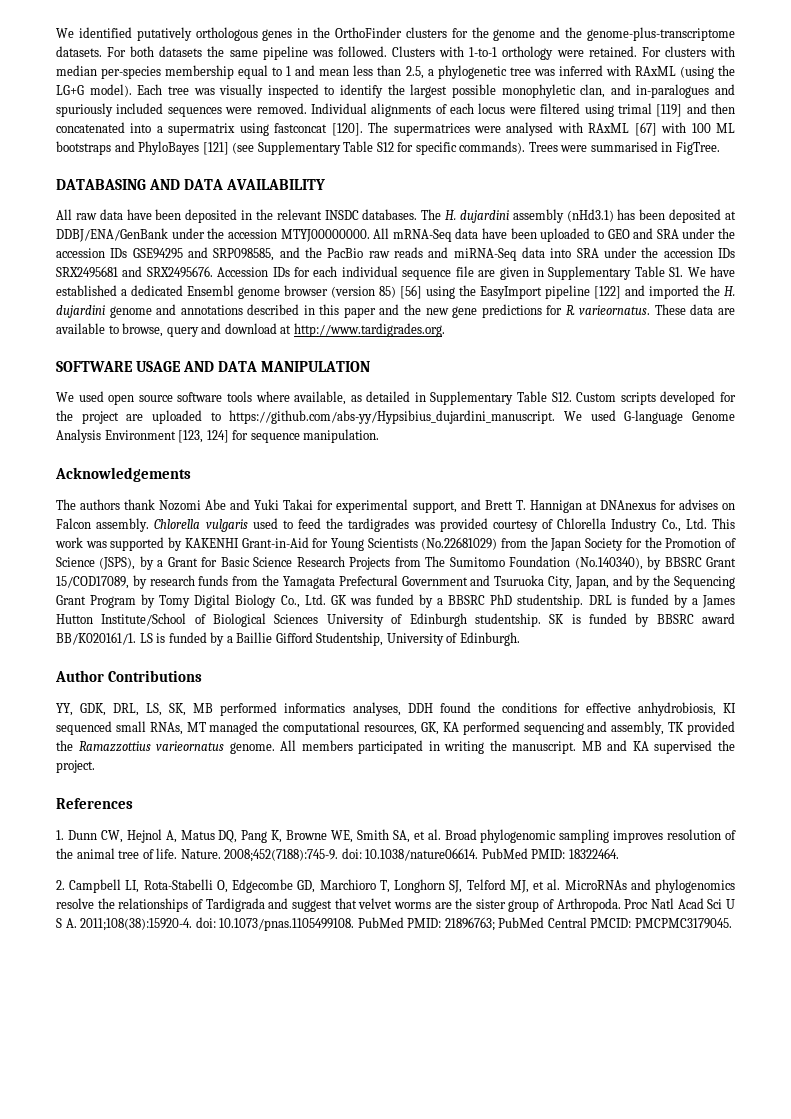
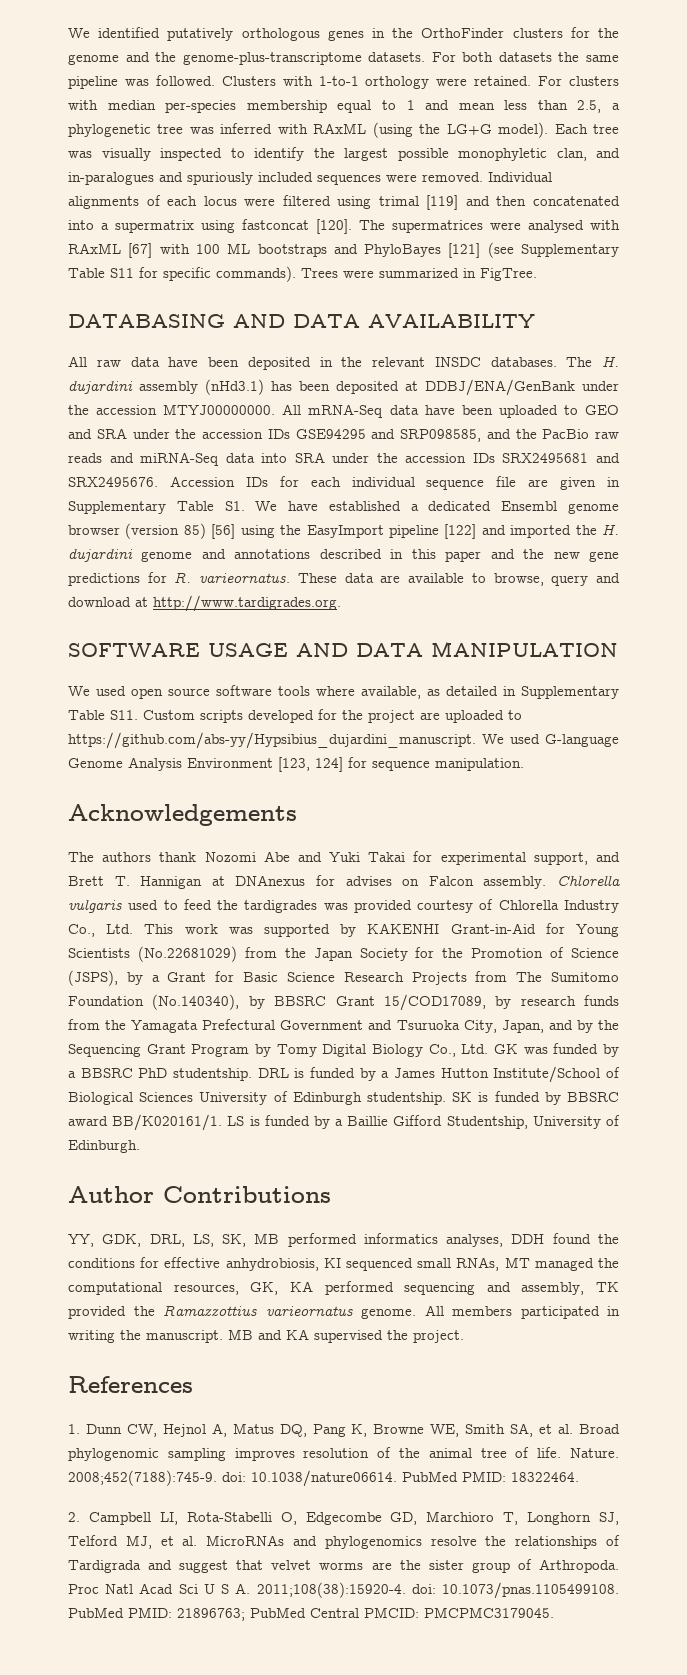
- The supermatrices were analysed with RAxML [67] with 100 ML bootstraps and PhyloBayes [121] (see Supplementary Table S12 for specific commands).
+ The supermatrices were analysed with RAxML [67] with 100 ML bootstraps and PhyloBayes [121] (see Supplementary Table S11 for specific commands).
- Trees were summarised in FigTree.
+ Trees were summarized in FigTree.
- We used open source software tools where available, as detailed in Supplementary Table S12. Custom scripts developed for the project are uploaded to https://github.com/abs-yy/Hypsibius_dujardini_manuscript. We used G-language Genome Analysis Environment [123, 124] for sequence manipulation.
+ We used open source software tools where available, as detailed in Supplementary Table S11. Custom scripts developed for the project are uploaded to https://github.com/abs-yy/Hypsibius_dujardini_manuscript. We used G-language Genome Analysis Environment [123, 124] for sequence manipulation.

